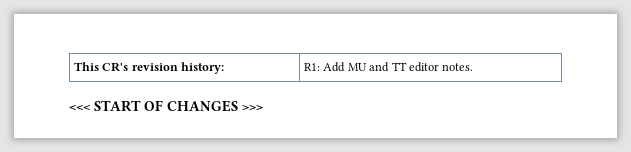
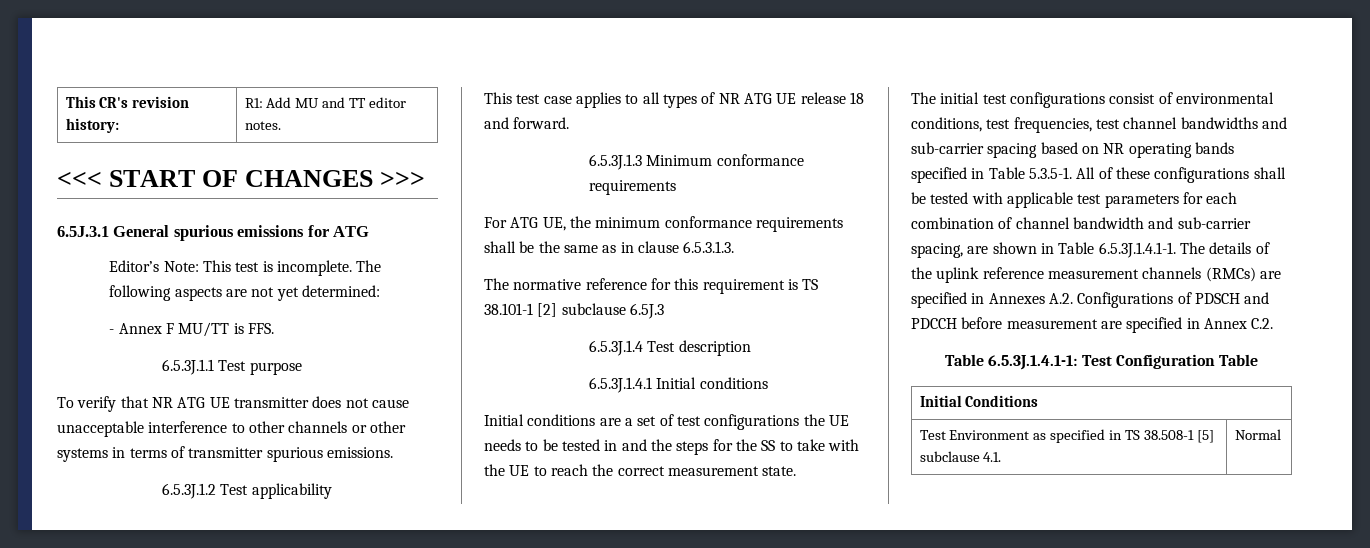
+ 6.5J.3.1 General spurious emissions for ATG
+ Editor’s Note: This test is incomplete. The following aspects are not yet determined:
+ - Annex F MU/TT is FFS.
+ 6.5.3J.1.1 Test purpose
+ To verify that NR ATG UE transmitter does not cause unacceptable interference to other channels or other systems in terms of transmitter spurious emissions.
+ 6.5.3J.1.2 Test applicability
+ This test case applies to all types of NR ATG UE release 18 and forward.
+ 6.5.3J.1.3 Minimum conformance requirements
+ For ATG UE, the minimum conformance requirements shall be the same as in clause 6.5.3.1.3.
+ The normative reference for this requirement is TS 38.101-1 [2] subclause 6.5J.3
+ 6.5.3J.1.4 Test description
+ 6.5.3J.1.4.1 Initial conditions
+ Initial conditions are a set of test configurations the UE needs to be tested in and the steps for the SS to take with the UE to reach the correct measurement state.
+ The initial test configurations consist of environmental conditions, test frequencies, test channel bandwidths and sub-carrier spacing based on NR operating bands specified in Table 5.3.5-1. All of these configurations shall be tested with applicable test parameters for each combination of channel bandwidth and sub-carrier spacing, are shown in Table 6.5.3J.1.4.1-1. The details of the uplink reference measurement channels (RMCs) are specified in Annexes A.2. Configurations of PDSCH and PDCCH before measurement are specified in Annex C.2.
+ Table 6.5.3J.1.4.1-1: Test Configuration Table
+ Initial Conditions
+ Test Environment as specified in TS 38.508-1 [5] subclause 4.1. | Normal

